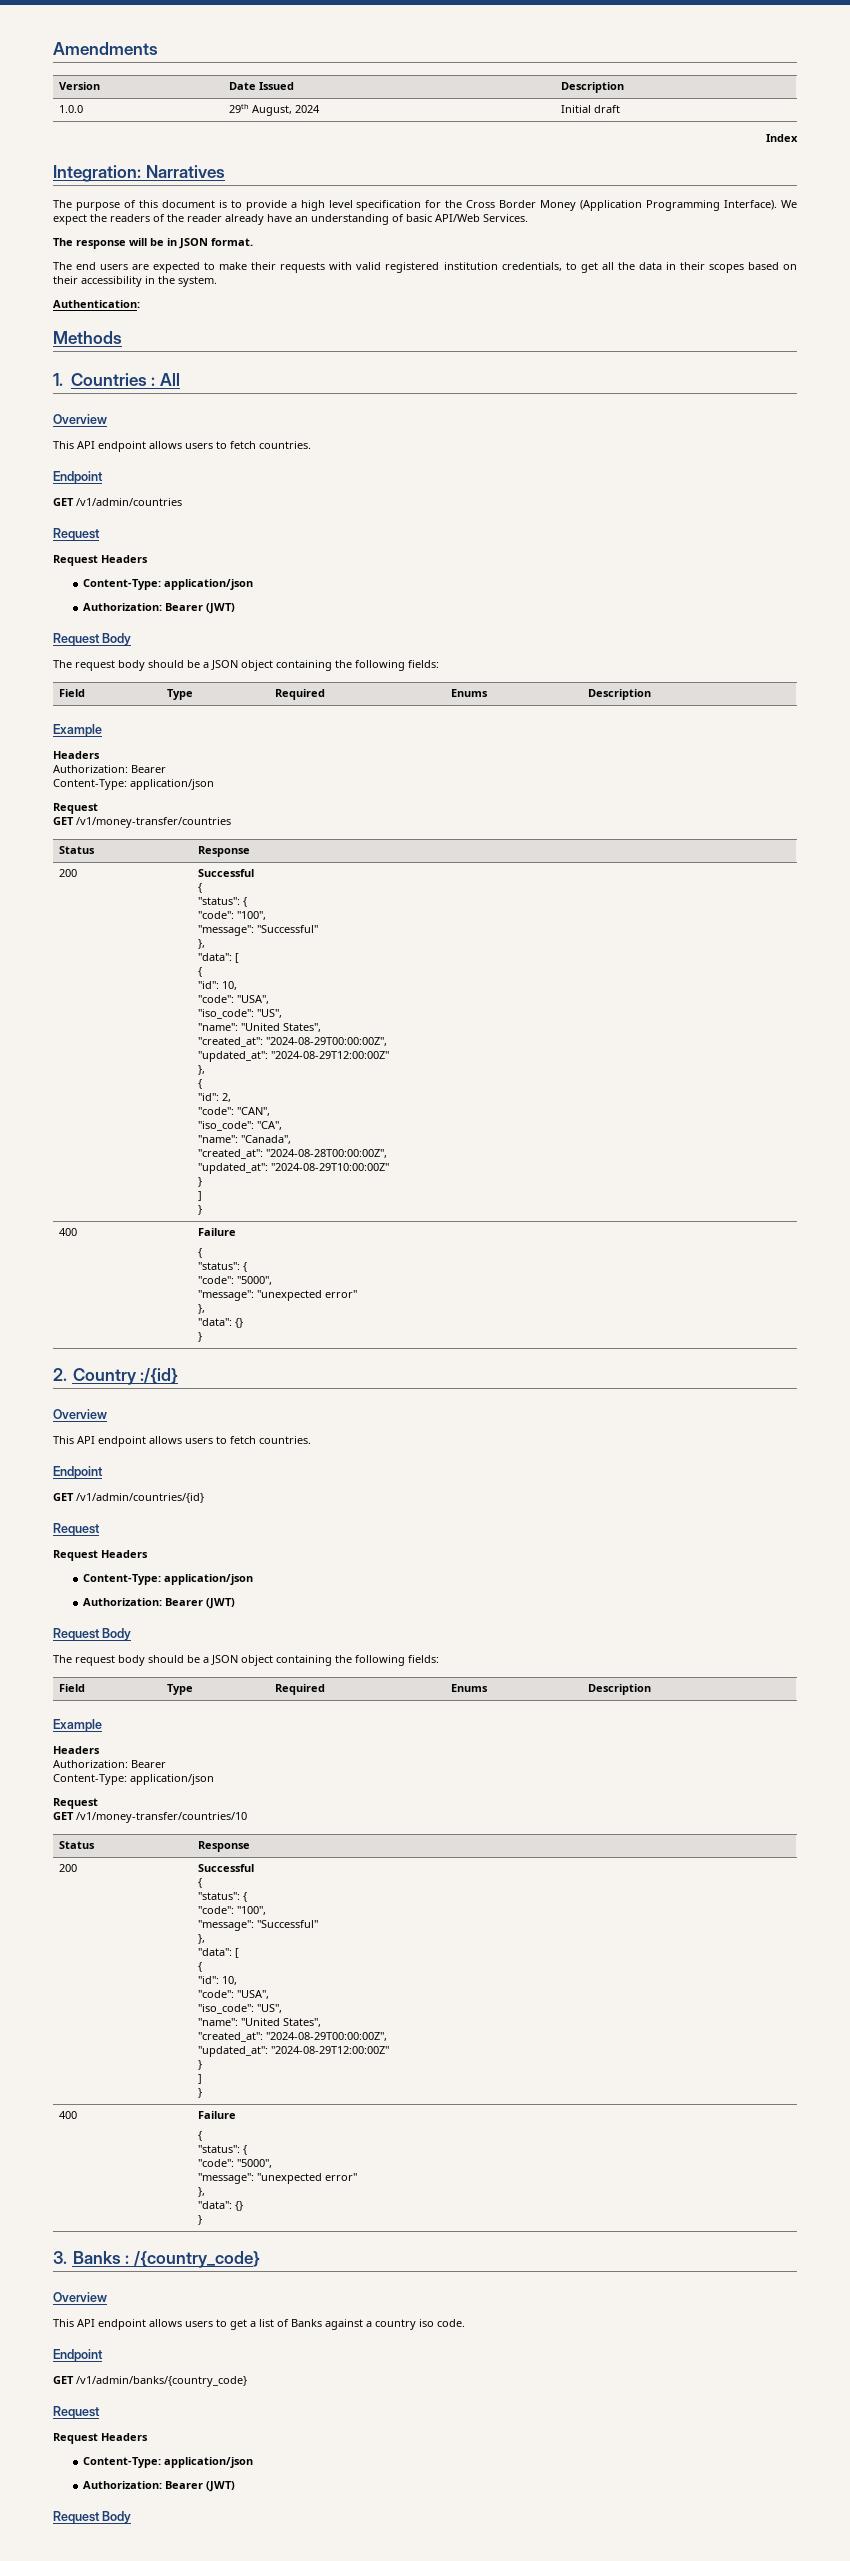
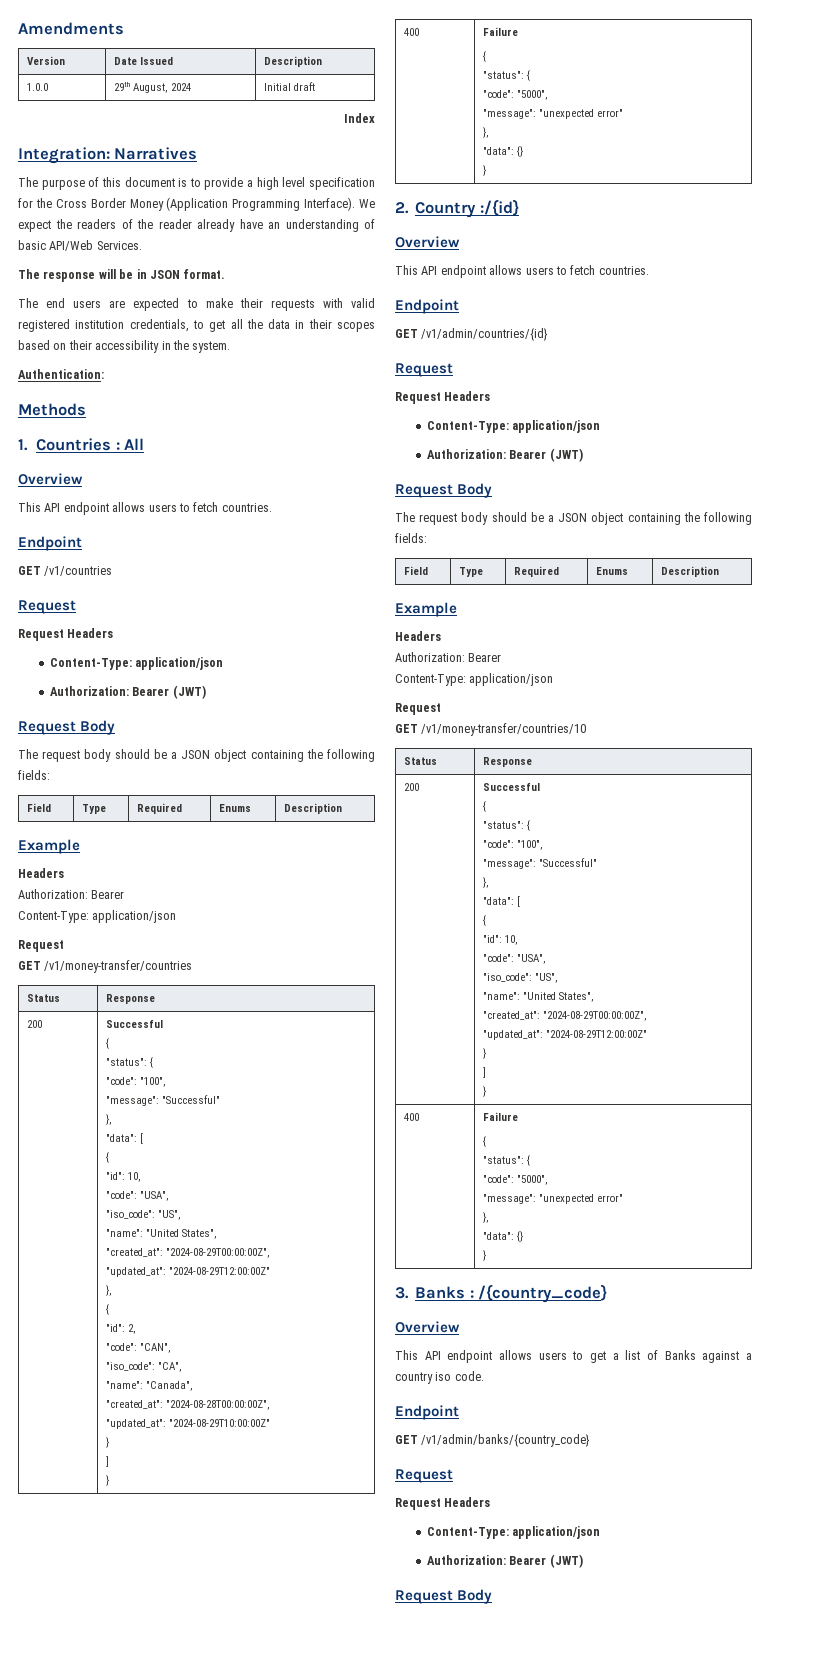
- GET /v1/admin/countries
+ GET /v1/countries

